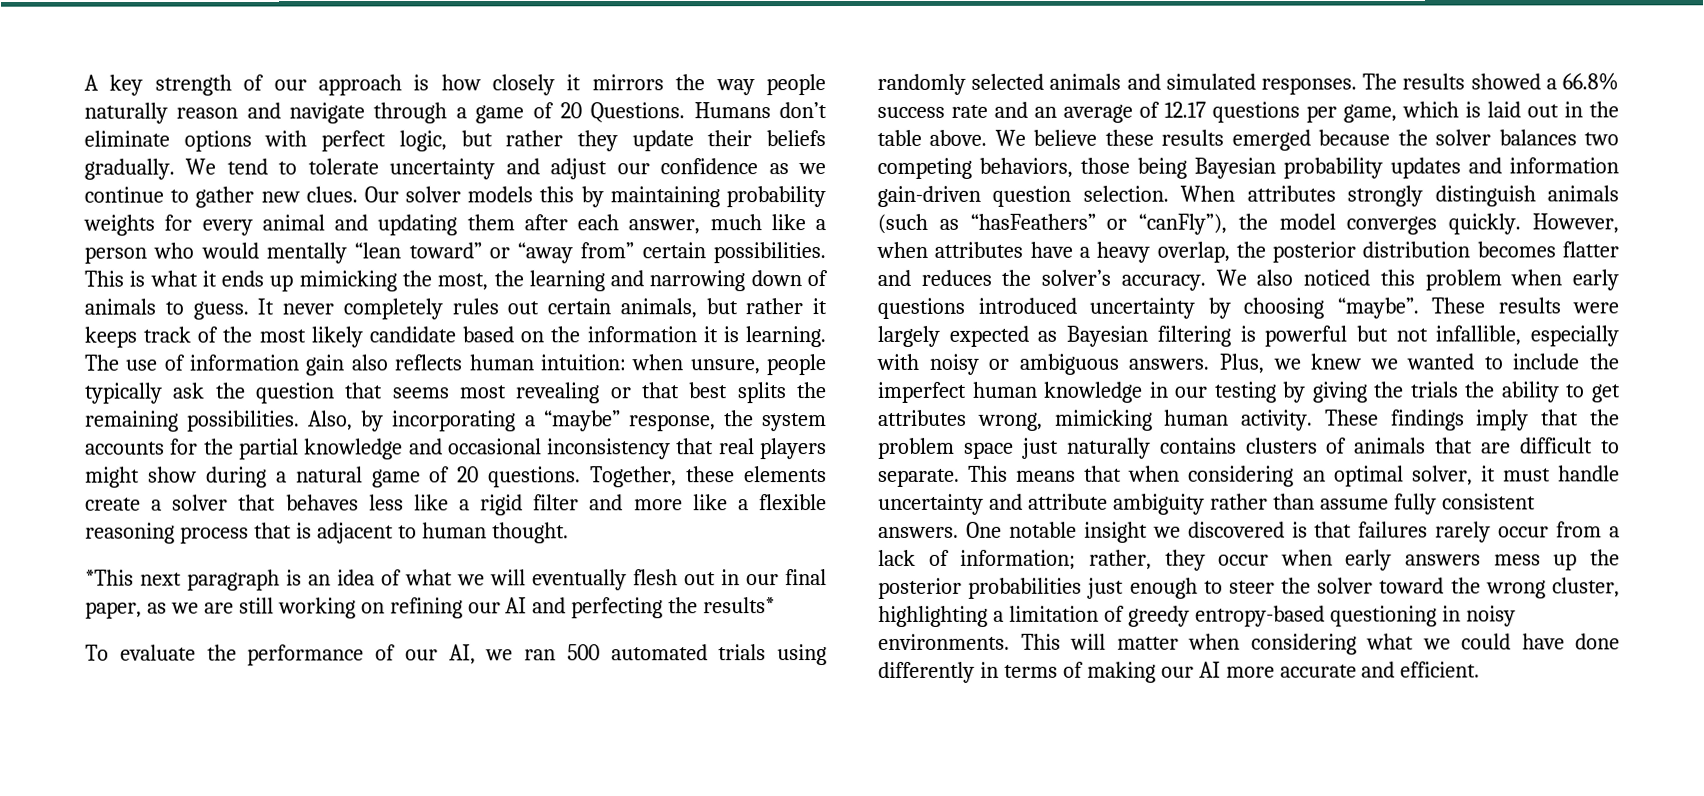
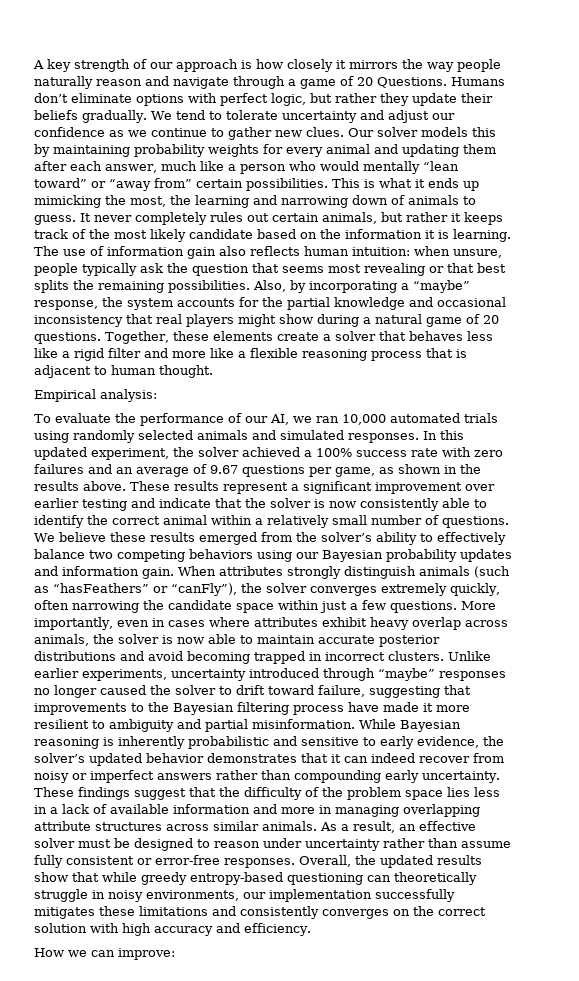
- *This next paragraph is an idea of what we will eventually flesh out in our final paper, as we are still working on refining our AI and perfecting the results*
+ Empirical analysis:
- To evaluate the performance of our AI, we ran 500 automated trials using randomly selected animals and simulated responses.
+ To evaluate the performance of our AI, we ran 10,000 automated trials using randomly selected animals and simulated responses.
- The results showed a 66.8% success rate and an average of 12.17 questions per game, which is laid out in the table above.
+ In this updated experiment, the solver achieved a 100% success rate with zero failures and an average of 9.67 questions per game, as shown in the results above. These results represent a significant improvement over earlier testing and indicate that the solver is now consistently able to identify the correct animal within a relatively small number of questions.
- We believe these results emerged because the solver balances two competing behaviors, those being Bayesian probability updates and information gain-driven question selection.
+ We believe these results emerged from the solver’s ability to effectively balance two competing behaviors using our Bayesian probability updates and information gain.
- When attributes strongly distinguish animals (such as “hasFeathers” or “canFly”), the model converges quickly. However, when attributes have a heavy overlap, the posterior distribution becomes flatter and reduces the solver’s accuracy. We also noticed this problem when early questions introduced uncertainty by choosing “maybe”. These results were largely expected as Bayesian filtering is powerful but not infallible, especially with noisy or ambiguous answers. Plus, we knew we wanted to include the imperfect human knowledge in our testing by giving the trials the ability to get attributes wrong, mimicking human activity.
+ When attributes strongly distinguish animals (such as “hasFeathers” or “canFly”), the solver converges extremely quickly, often narrowing the candidate space within just a few questions. More importantly, even in cases where attributes exhibit heavy overlap across animals, the solver is now able to maintain accurate posterior distributions and avoid becoming trapped in incorrect clusters. Unlike earlier experiments, uncertainty introduced through “maybe” responses no longer caused the solver to drift toward failure, suggesting that improvements to the Bayesian filtering process have made it more resilient to ambiguity and partial misinformation. While Bayesian reasoning is inherently probabilistic and sensitive to early evidence, the solver’s updated behavior demonstrates that it can indeed recover from noisy or imperfect answers rather than compounding early uncertainty.
- These findings imply that the problem space just naturally contains clusters of animals that are difficult to separate. This means that when considering an optimal solver, it must handle uncertainty and attribute ambiguity rather than assume fully consistent answers. One notable insight we discovered is that failures rarely occur from a lack of information; rather, they occur when early answers mess up the posterior probabilities just enough to steer the solver toward the wrong cluster, highlighting a limitation of greedy entropy-based questioning in noisy environments. This will matter when considering what we could have done differently in terms of making our AI more accurate and efficient.
+ These findings suggest that the difficulty of the problem space lies less in a lack of available information and more in managing overlapping attribute structures across similar animals. As a result, an effective solver must be designed to reason under uncertainty rather than assume fully consistent or error-free responses. Overall, the updated results show that while greedy entropy-based questioning can theoretically struggle in noisy environments, our implementation successfully mitigates these limitations and consistently converges on the correct solution with high accuracy and efficiency.
+ How we can improve:

